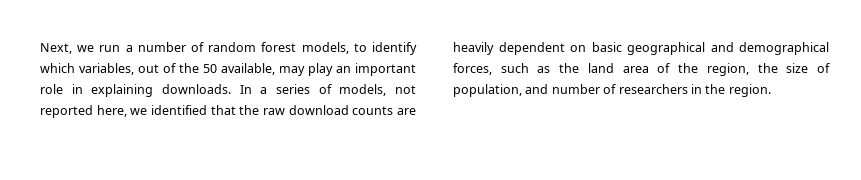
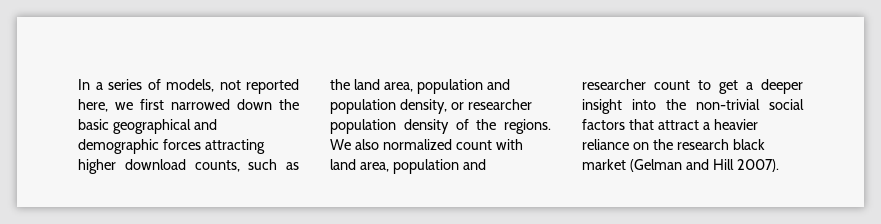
- Next, we run a number of random forest models, to identify which variables, out of the 50 available, may play an important role in explaining downloads. In a series of models, not reported here, we identified that the raw download counts are heavily dependent on basic geographical and demographical forces, such as the land area of the region, the size of population, and number of researchers in the region.
+ In a series of models, not reported here, we first narrowed down the basic geographical and demographic forces attracting higher download counts, such as the land area, population and population density, or researcher population density of the regions. We also normalized count with land area, population and researcher count to get a deeper insight into the non-trivial social factors that attract a heavier reliance on the research black market (Gelman and Hill 2007).

